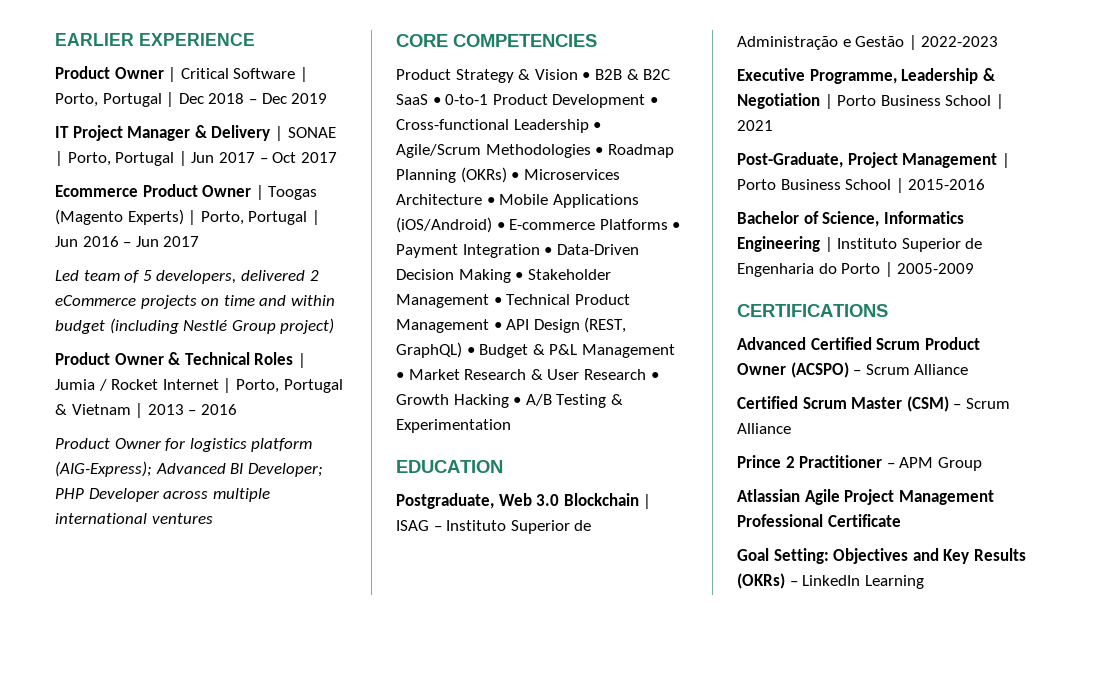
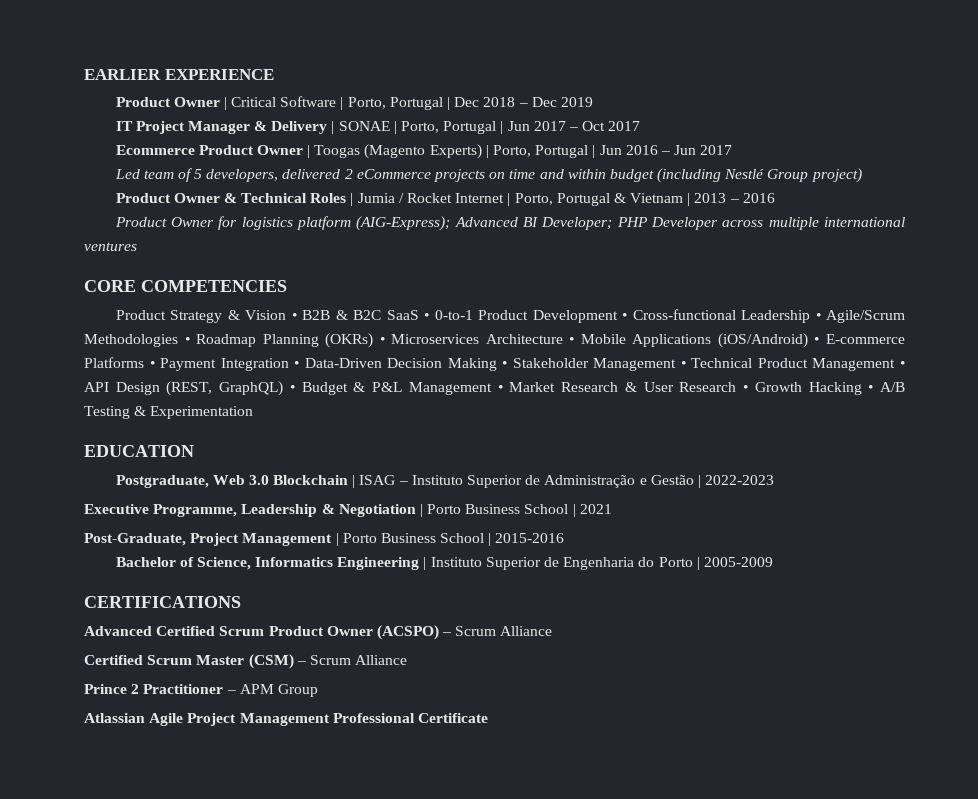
- Goal Setting: Objectives and Key Results (OKRs) – LinkedIn Learning

